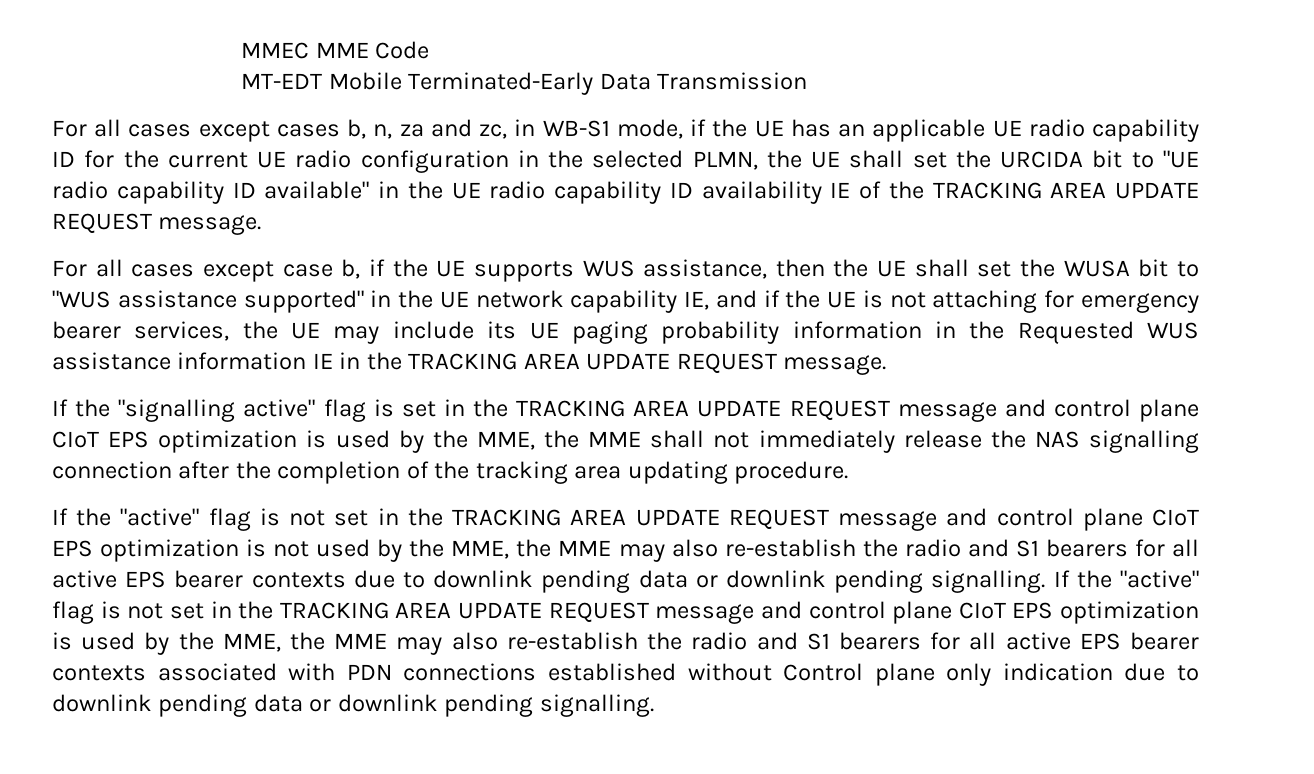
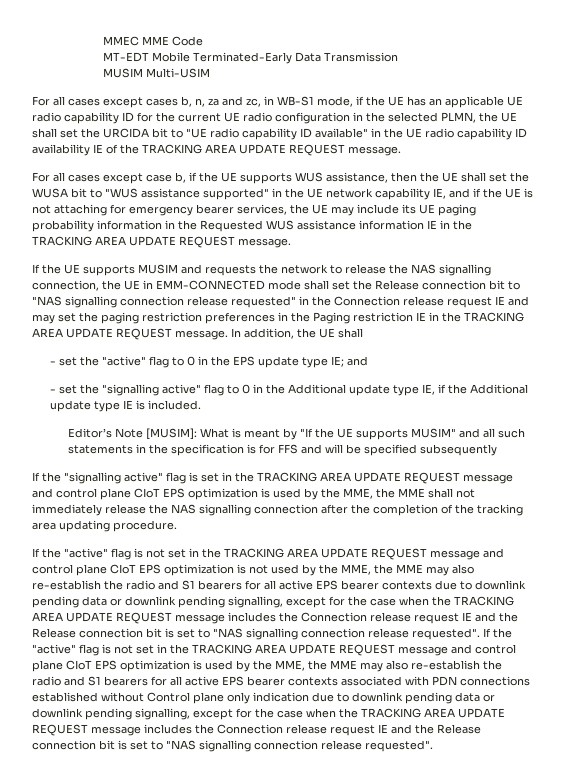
+ MUSIM Multi-USIM
+ If the UE supports MUSIM and requests the network to release the NAS signalling connection, the UE in EMM-CONNECTED mode shall set the Release connection bit to "NAS signalling connection release requested" in the Connection release request IE and may set the paging restriction preferences in the Paging restriction IE in the TRACKING AREA UPDATE REQUEST message. In addition, the UE shall
+ - set the "active" flag to 0 in the EPS update type IE; and
+ - set the "signalling active" flag to 0 in the Additional update type IE, if the Additional update type IE is included.
+ Editor’s Note [MUSIM]: What is meant by "If the UE supports MUSIM" and all such statements in the specification is for FFS and will be specified subsequently
- If the "active" flag is not set in the TRACKING AREA UPDATE REQUEST message and control plane CIoT EPS optimization is not used by the MME, the MME may also re-establish the radio and S1 bearers for all active EPS bearer contexts due to downlink pending data or downlink pending signalling.
+ If the "active" flag is not set in the TRACKING AREA UPDATE REQUEST message and control plane CIoT EPS optimization is not used by the MME, the MME may also re-establish the radio and S1 bearers for all active EPS bearer contexts due to downlink pending data or downlink pending signalling, except for the case when the TRACKING AREA UPDATE REQUEST message includes the Connection release request IE and the Release connection bit is set to "NAS signalling connection release requested".
- If the "active" flag is not set in the TRACKING AREA UPDATE REQUEST message and control plane CIoT EPS optimization is used by the MME, the MME may also re-establish the radio and S1 bearers for all active EPS bearer contexts associated with PDN connections established without Control plane only indication due to downlink pending data or downlink pending signalling.
+ If the "active" flag is not set in the TRACKING AREA UPDATE REQUEST message and control plane CIoT EPS optimization is used by the MME, the MME may also re-establish the radio and S1 bearers for all active EPS bearer contexts associated with PDN connections established without Control plane only indication due to downlink pending data or downlink pending signalling, except for the case when the TRACKING AREA UPDATE REQUEST message includes the Connection release request IE and the Release connection bit is set to "NAS signalling connection release requested".

